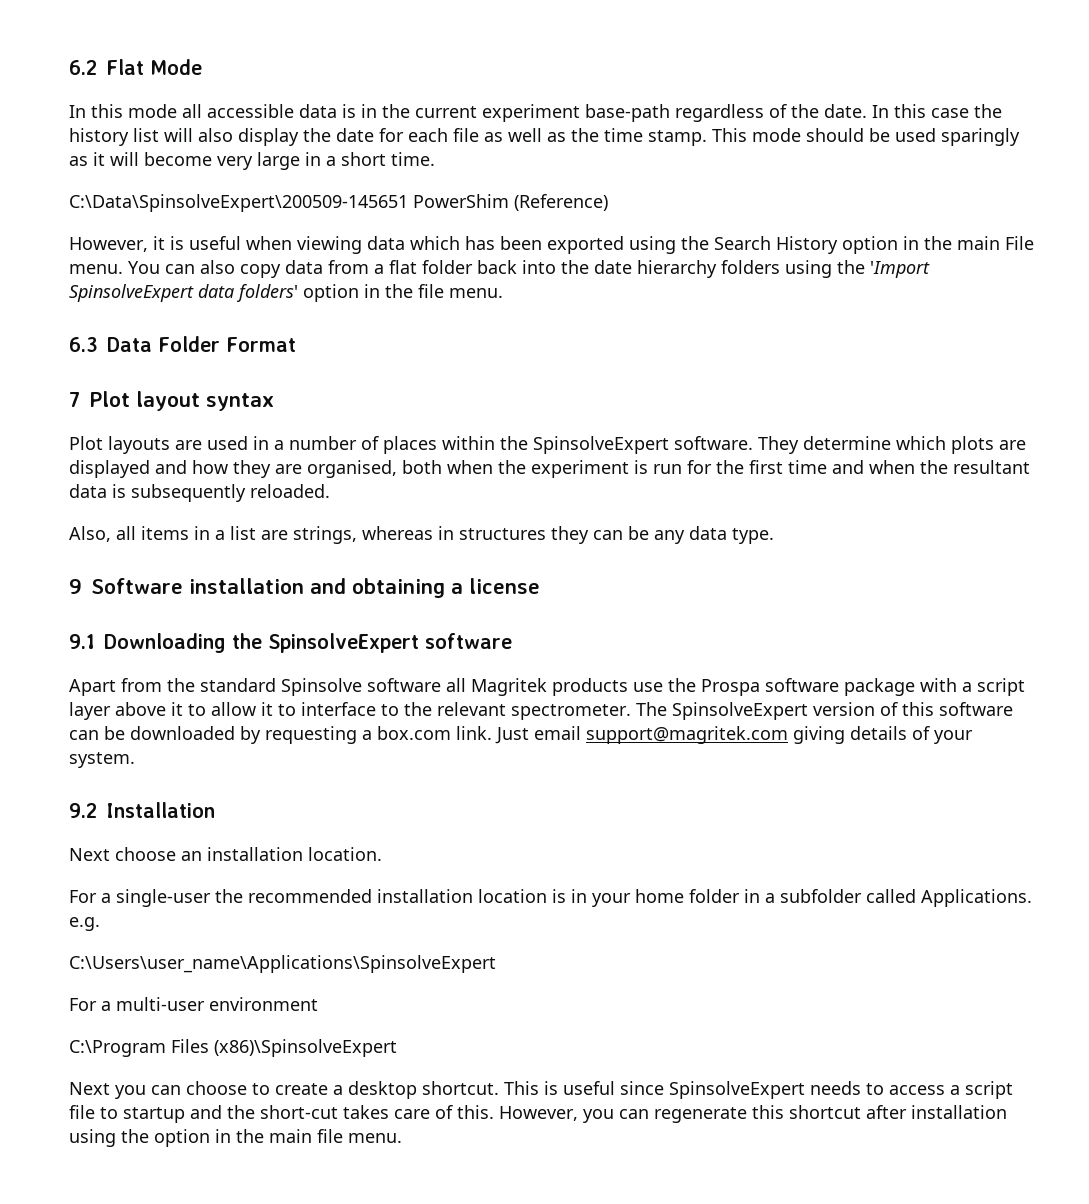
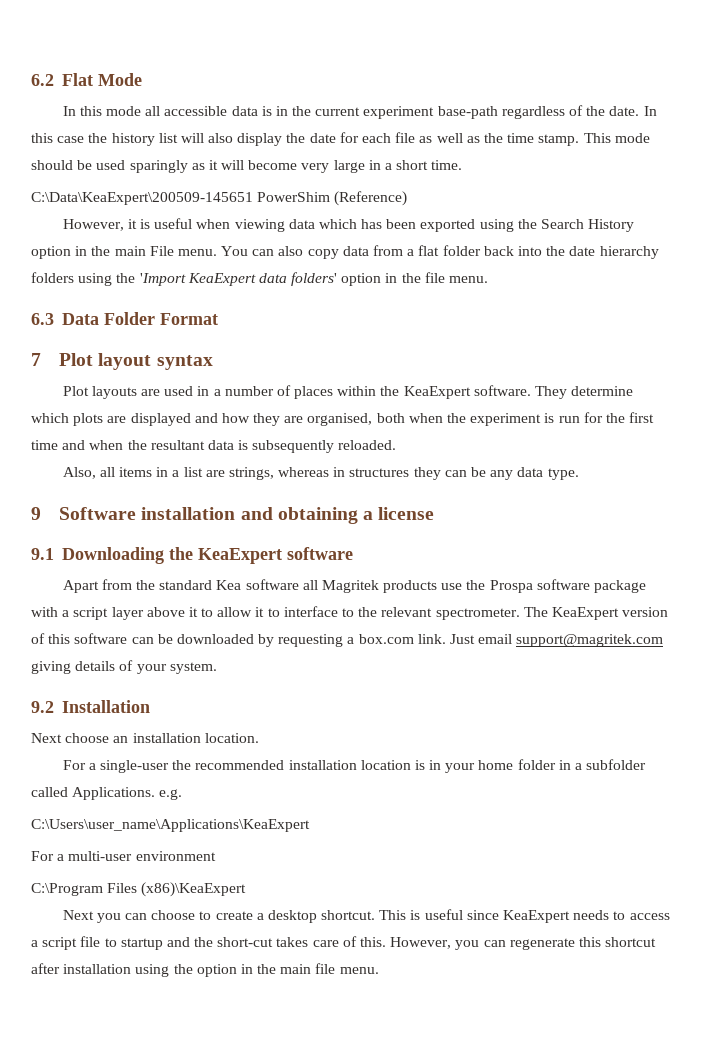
- C:\Data\SpinsolveExpert\200509-145651 PowerShim (Reference)
+ C:\Data\KeaExpert\200509-145651 PowerShim (Reference)
- You can also copy data from a flat folder back into the date hierarchy folders using the 'Import SpinsolveExpert data folders' option in the file menu.
+ You can also copy data from a flat folder back into the date hierarchy folders using the 'Import KeaExpert data folders' option in the file menu.
- Plot layouts are used in a number of places within the SpinsolveExpert software.
+ Plot layouts are used in a number of places within the KeaExpert software.
- 9.1 Downloading the SpinsolveExpert software
+ 9.1 Downloading the KeaExpert software
- Apart from the standard Spinsolve software all Magritek products use the Prospa software package with a script layer above it to allow it to interface to the relevant spectrometer.
+ Apart from the standard Kea software all Magritek products use the Prospa software package with a script layer above it to allow it to interface to the relevant spectrometer.
- The SpinsolveExpert version of this software can be downloaded by requesting a box.com link.
+ The KeaExpert version of this software can be downloaded by requesting a box.com link.
- C:\Users\user_name\Applications\SpinsolveExpert
+ C:\Users\user_name\Applications\KeaExpert
- C:\Program Files (x86)\SpinsolveExpert
+ C:\Program Files (x86)\KeaExpert
- This is useful since SpinsolveExpert needs to access a script file to startup and the short-cut takes care of this.
+ This is useful since KeaExpert needs to access a script file to startup and the short-cut takes care of this.

